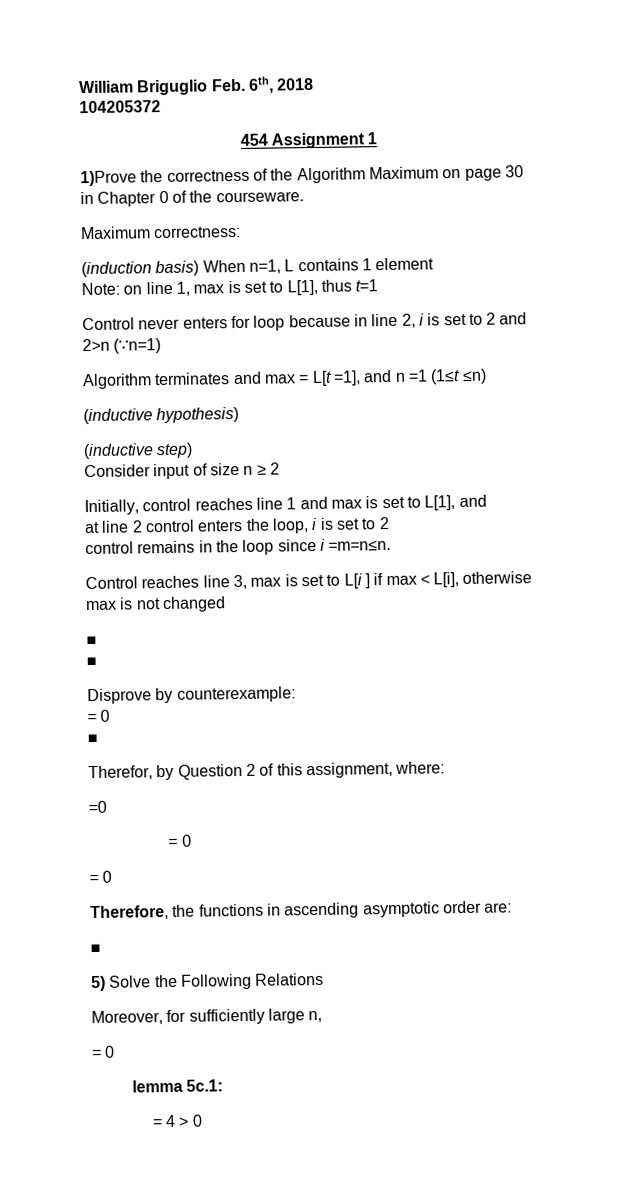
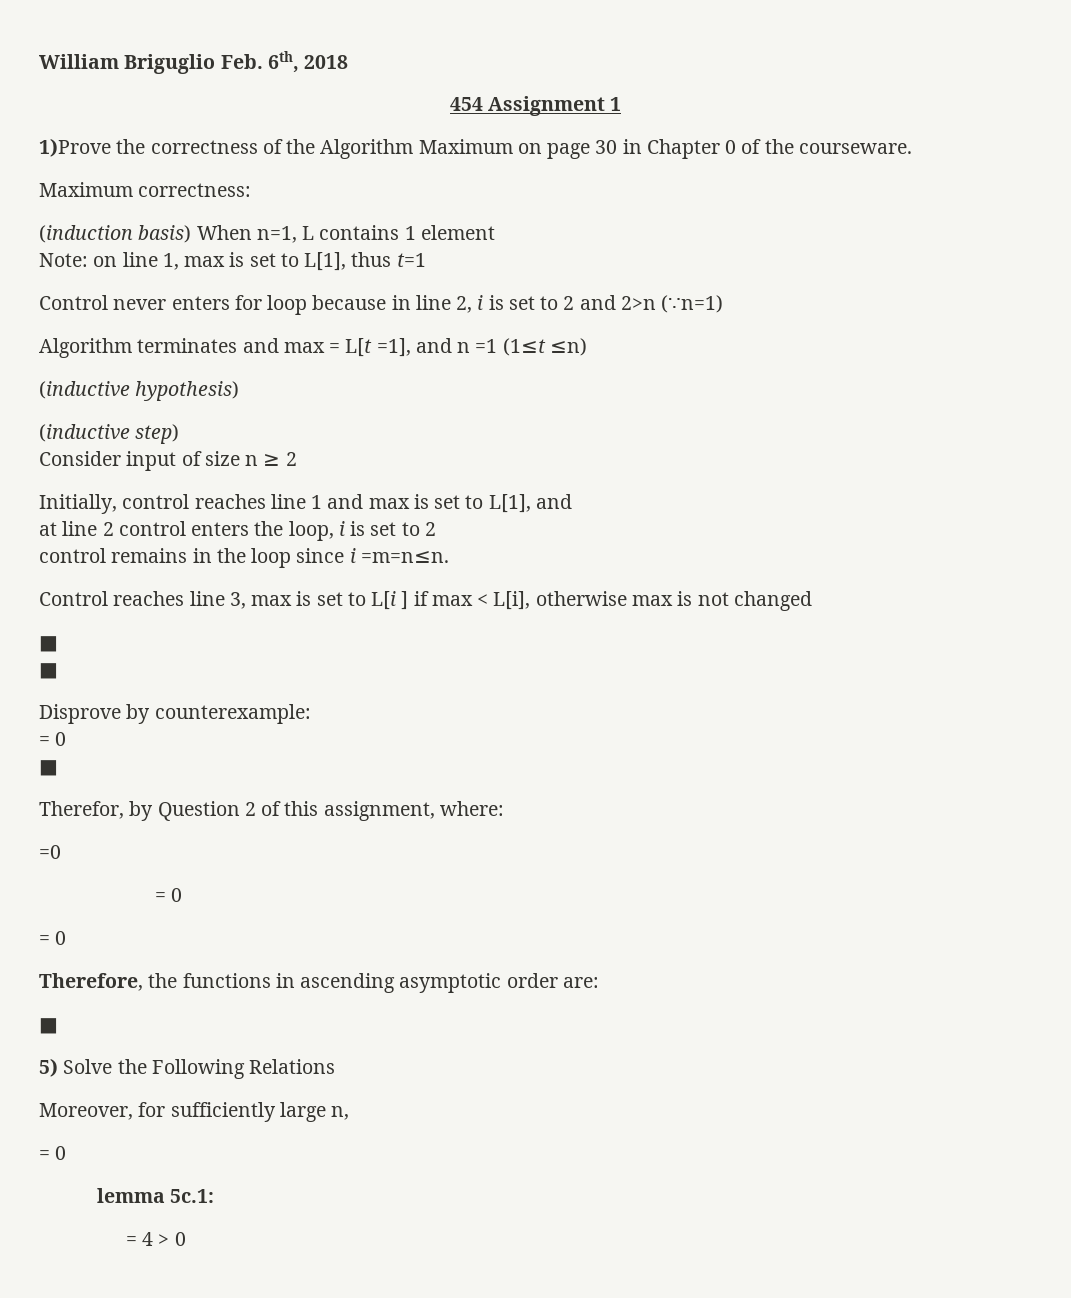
- 104205372

